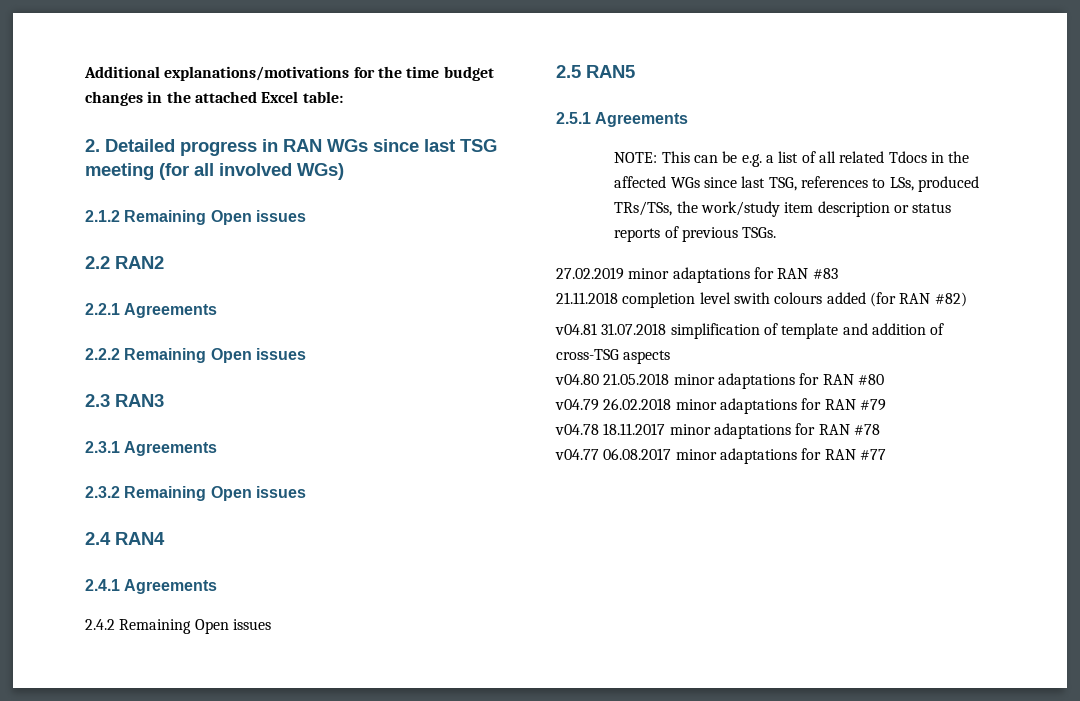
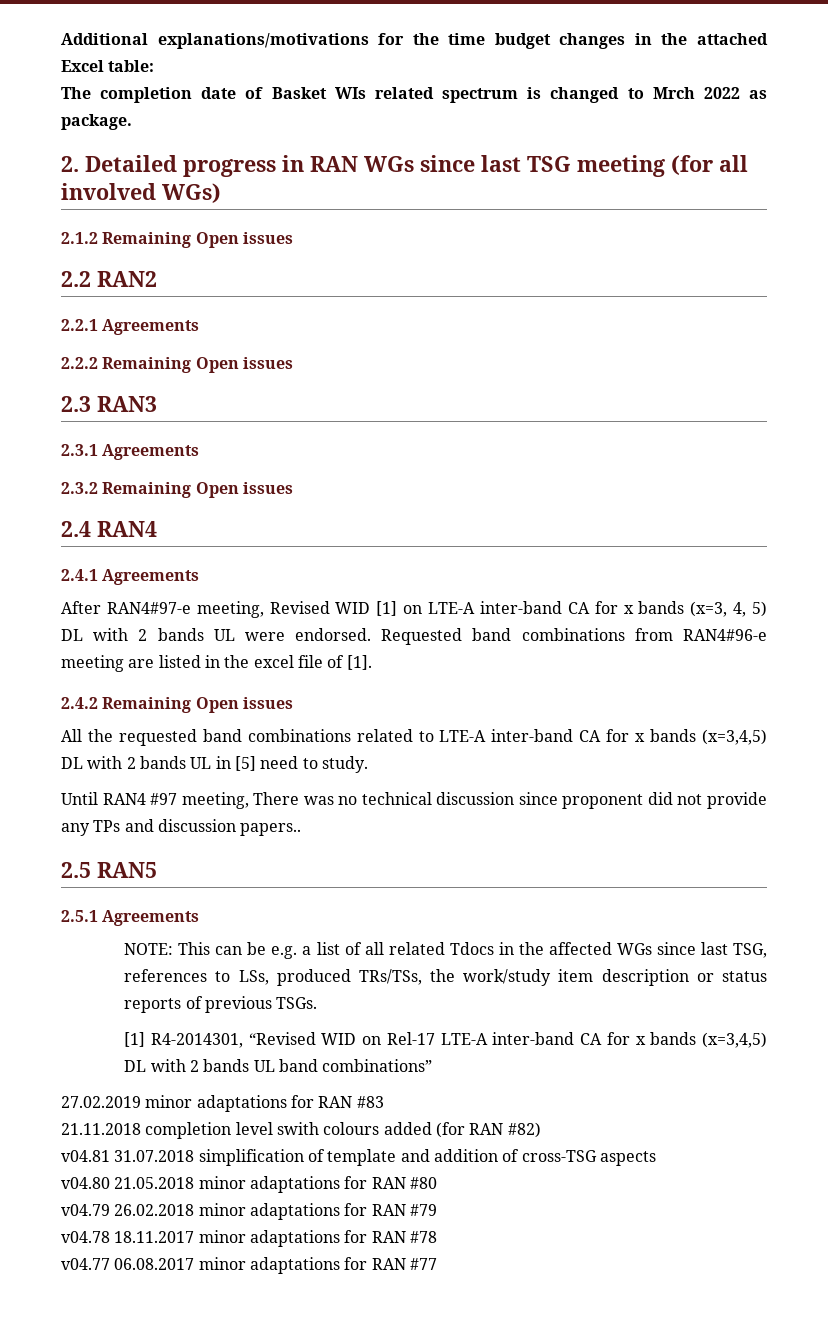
+ The completion date of Basket WIs related spectrum is changed to Mrch 2022 as package.
+ After RAN4#97-e meeting, Revised WID [1] on LTE-A inter-band CA for x bands (x=3, 4, 5) DL with 2 bands UL were endorsed. Requested band combinations from RAN4#96-e meeting are listed in the excel file of [1].
  2.4.2 Remaining Open issues
+ All the requested band combinations related to LTE-A inter-band CA for x bands (x=3,4,5) DL with 2 bands UL in [5] need to study.
+ Until RAN4 #97 meeting, There was no technical discussion since proponent did not provide any TPs and discussion papers..
+ [1] R4-2014301, “Revised WID on Rel-17 LTE-A inter-band CA for x bands (x=3,4,5) DL with 2 bands UL band combinations”

